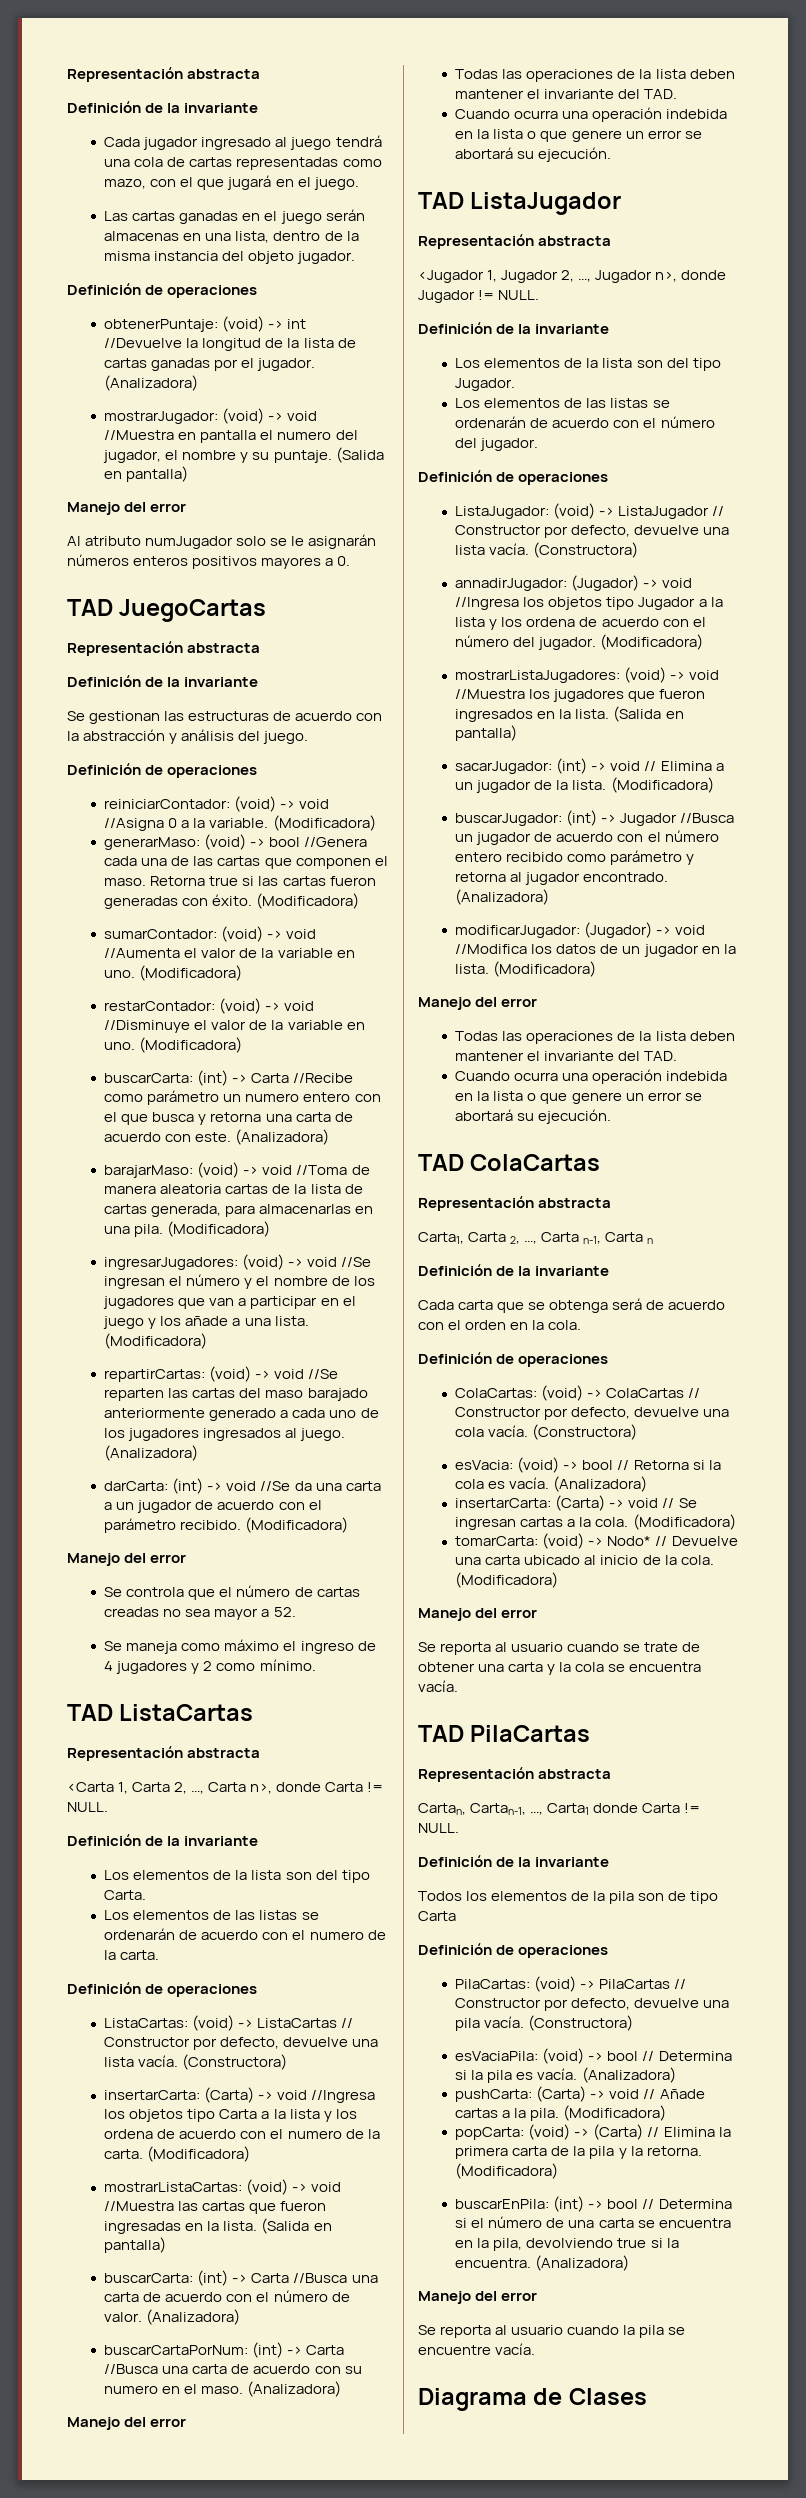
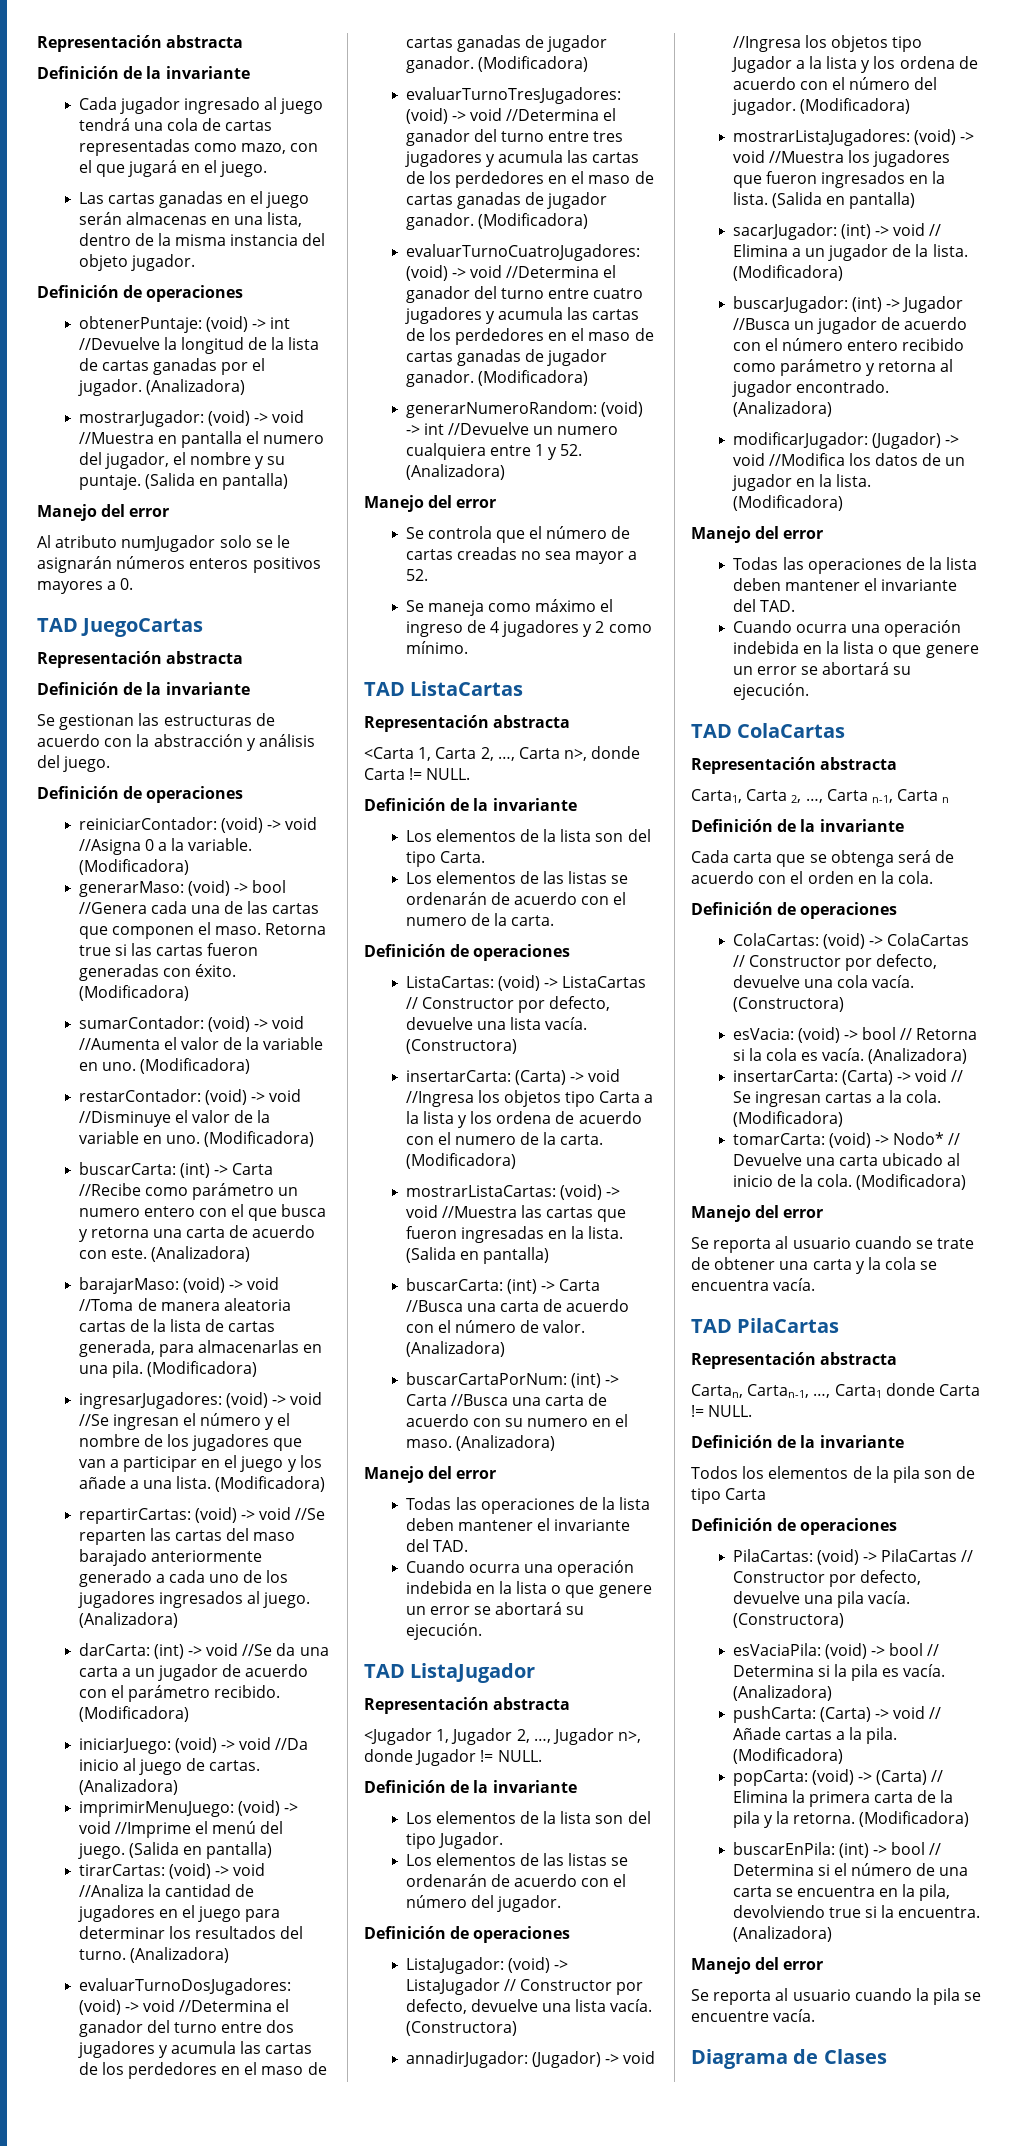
+ iniciarJuego: (void) -> void //Da inicio al juego de cartas. (Analizadora)
+ imprimirMenuJuego: (void) -> void //Imprime el menú del juego. (Salida en pantalla)
+ tirarCartas: (void) -> void //Analiza la cantidad de jugadores en el juego para determinar los resultados del turno. (Analizadora)
+ evaluarTurnoDosJugadores: (void) -> void //Determina el ganador del turno entre dos jugadores y acumula las cartas de los perdedores en el maso de cartas ganadas de jugador ganador. (Modificadora)
+ evaluarTurnoTresJugadores: (void) -> void //Determina el ganador del turno entre tres jugadores y acumula las cartas de los perdedores en el maso de cartas ganadas de jugador ganador. (Modificadora)
+ evaluarTurnoCuatroJugadores: (void) -> void //Determina el ganador del turno entre cuatro jugadores y acumula las cartas de los perdedores en el maso de cartas ganadas de jugador ganador. (Modificadora)
+ generarNumeroRandom: (void) -> int //Devuelve un numero cualquiera entre 1 y 52. (Analizadora)

